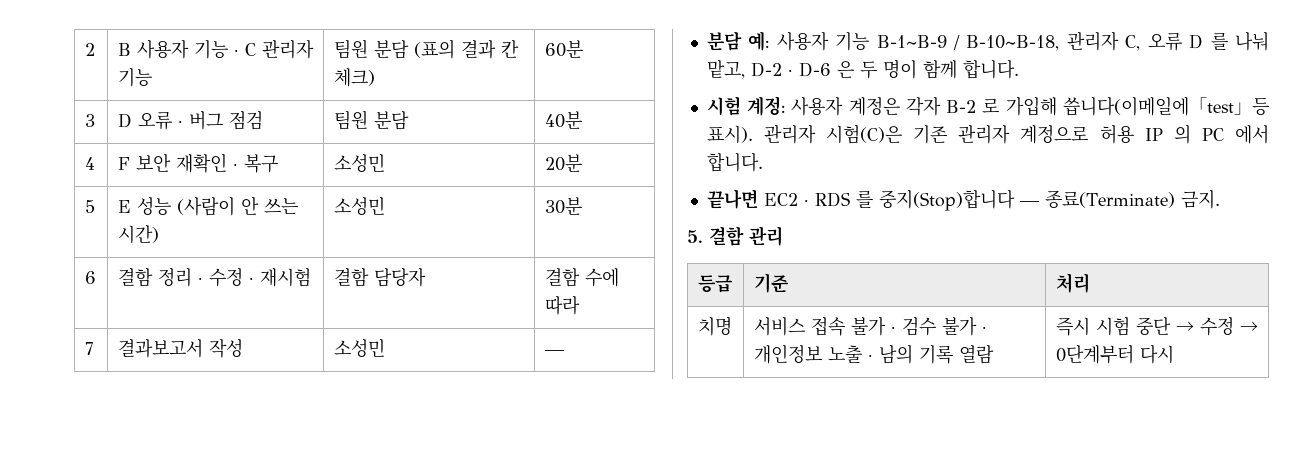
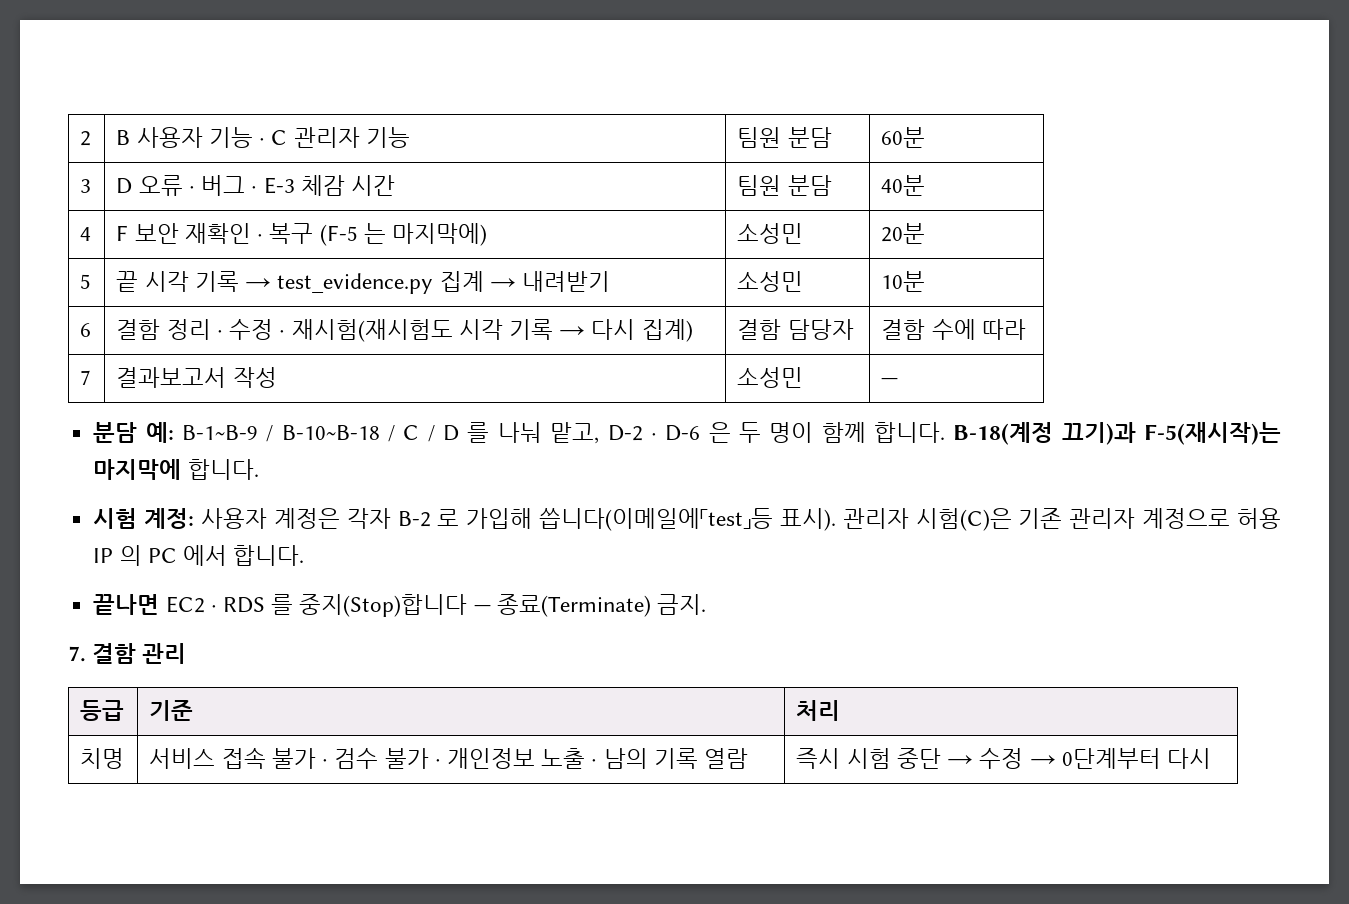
- 2 | B 사용자 기능 · C 관리자 기능 | 팀원 분담 (표의 결과 칸 체크) | 60분
+ 2 | B 사용자 기능 · C 관리자 기능 | 팀원 분담 | 60분
- 3 | D 오류 · 버그 점검 | 팀원 분담 | 40분
+ 3 | D 오류 · 버그 · E-3 체감 시간 | 팀원 분담 | 40분
- 4 | F 보안 재확인 · 복구 | 소성민 | 20분
+ 4 | F 보안 재확인 · 복구 (F-5 는 마지막에) | 소성민 | 20분
- 5 | E 성능 (사람이 안 쓰는 시간) | 소성민 | 30분
+ 5 | 끝 시각 기록 → test_evidence.py 집계 → 내려받기 | 소성민 | 10분
- 6 | 결함 정리 · 수정 · 재시험 | 결함 담당자 | 결함 수에 따라
+ 6 | 결함 정리 · 수정 · 재시험(재시험도 시각 기록 → 다시 집계) | 결함 담당자 | 결함 수에 따라
- 분담 예: 사용자 기능 B-1~B-9 / B-10~B-18, 관리자 C, 오류 D 를 나눠 맡고, D-2 · D-6 은 두 명이 함께 합니다.
+ 분담 예: B-1~B-9 / B-10~B-18 / C / D 를 나눠 맡고, D-2 · D-6 은 두 명이 함께 합니다. B-18(계정 끄기)과 F-5(재시작)는 마지막에 합니다.
- 5. 결함 관리
+ 7. 결함 관리

